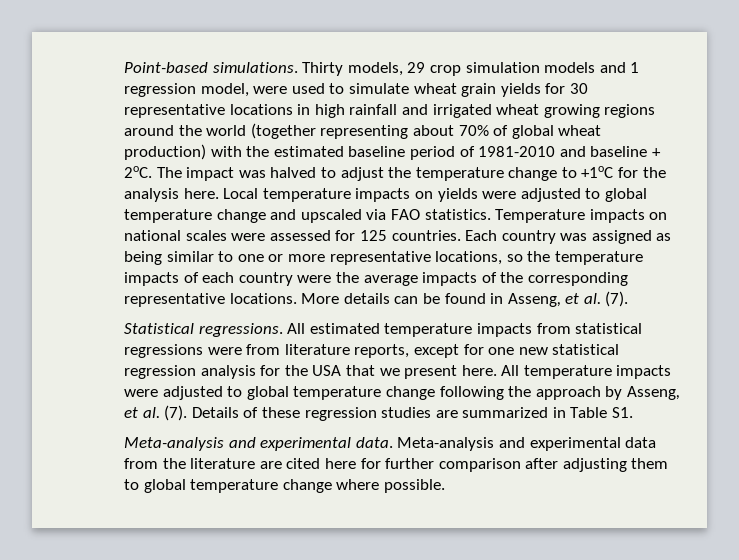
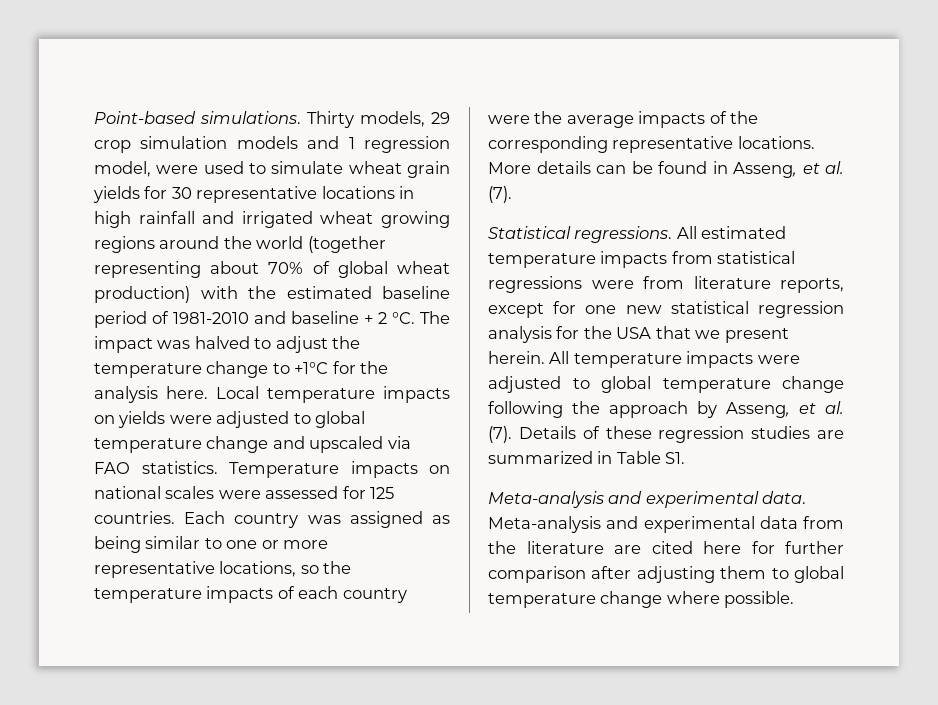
- Thirty models, 29 crop simulation models and 1 regression model, were used to simulate wheat grain yields for 30 representative locations in high rainfall and irrigated wheat growing regions around the world (together representing about 70% of global wheat production) with the estimated baseline period of 1981-2010 and baseline + 2oC.
+ Thirty models, 29 crop simulation models and 1 regression model, were used to simulate wheat grain yields for 30 representative locations in high rainfall and irrigated wheat growing regions around the world (together representing about 70% of global wheat production) with the estimated baseline period of 1981-2010 and baseline + 2 °C.
- The impact was halved to adjust the temperature change to +1oC for the analysis here.
+ The impact was halved to adjust the temperature change to +1°C for the analysis here.
- All estimated temperature impacts from statistical regressions were from literature reports, except for one new statistical regression analysis for the USA that we present here.
+ All estimated temperature impacts from statistical regressions were from literature reports, except for one new statistical regression analysis for the USA that we present herein.

